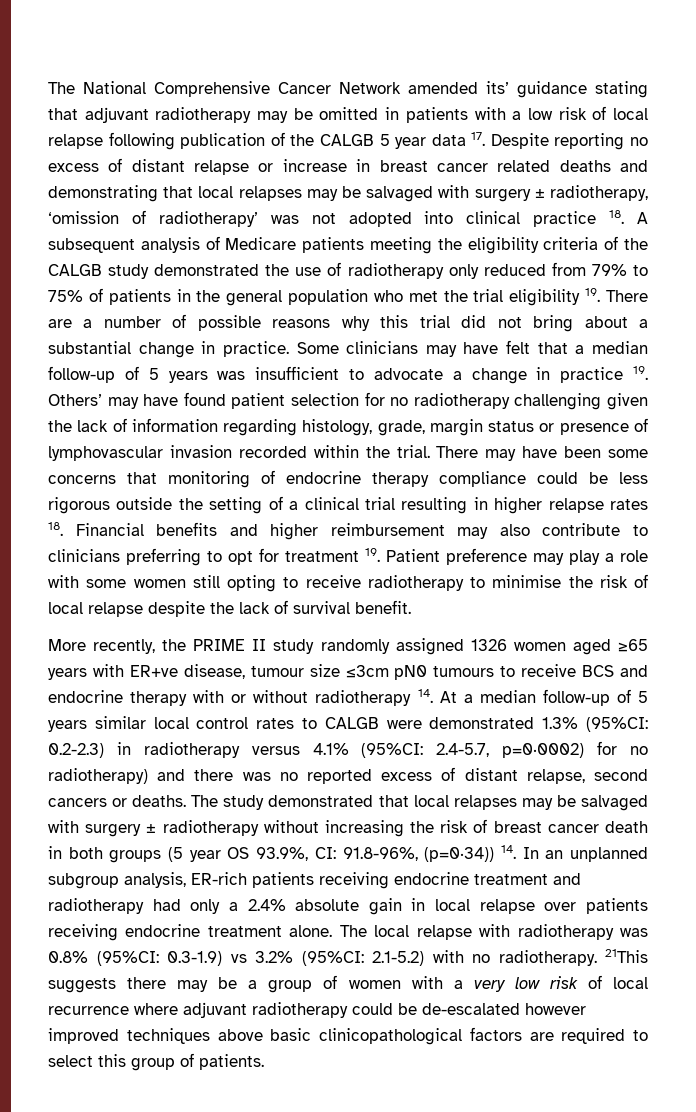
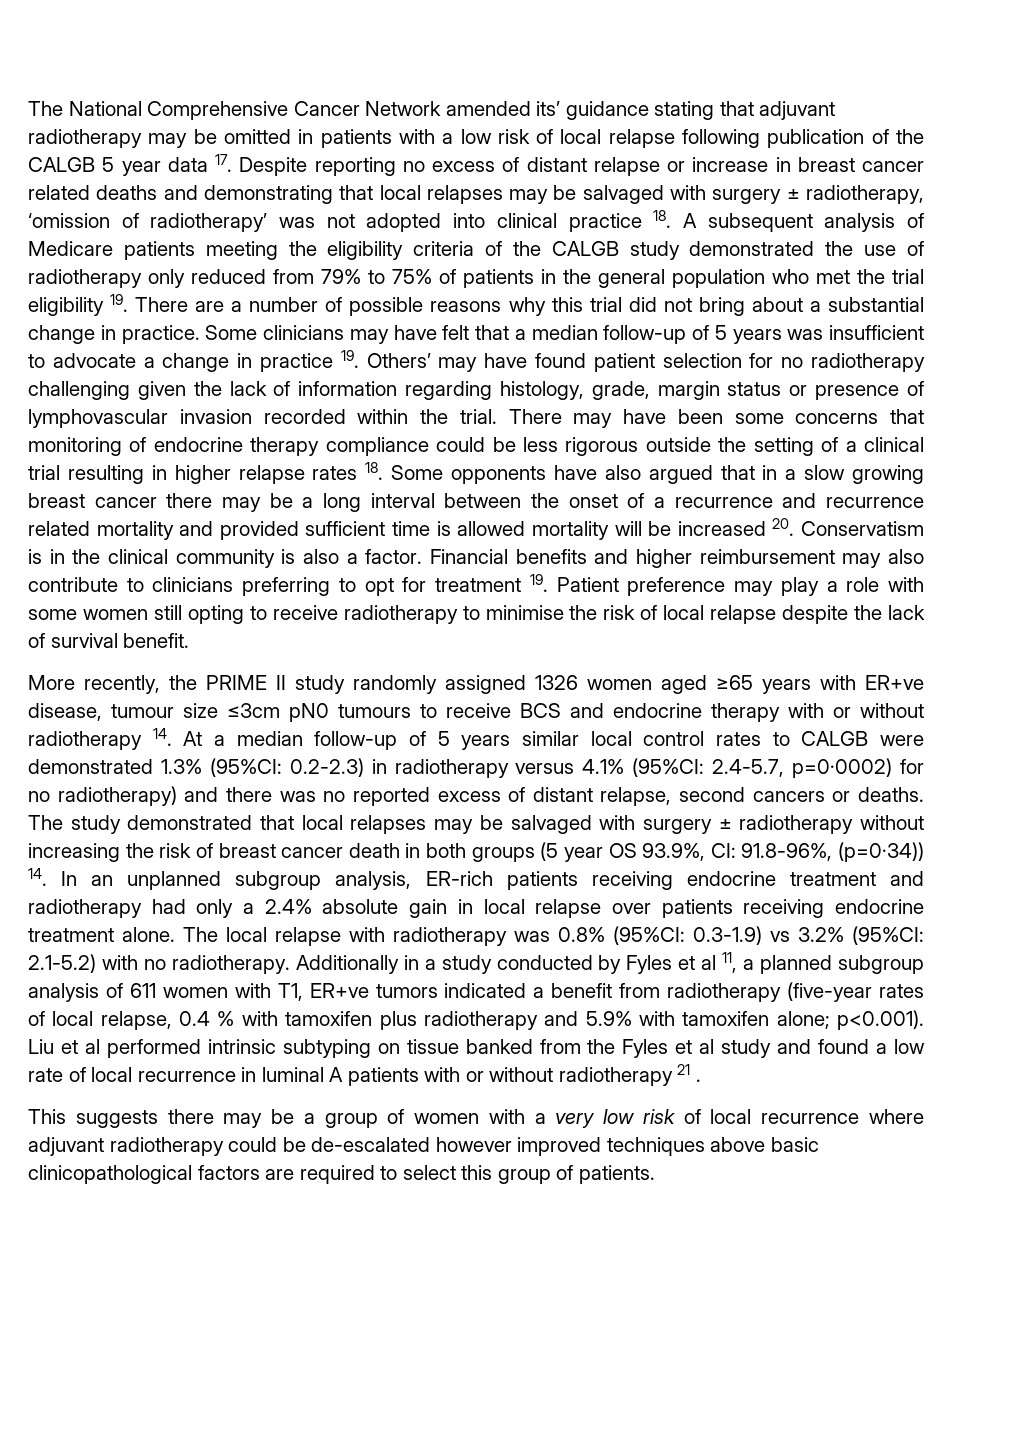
- There may have been some concerns that monitoring of endocrine therapy compliance could be less rigorous outside the setting of a clinical trial resulting in higher relapse rates 18. Financial benefits and higher reimbursement may also contribute to clinicians preferring to opt for treatment 19. Patient preference may play a role with some women still opting to receive radiotherapy to minimise the risk of local relapse despite the lack of survival benefit.
+ There may have been some concerns that monitoring of endocrine therapy compliance could be less rigorous outside the setting of a clinical trial resulting in higher relapse rates 18. Some opponents have also argued that in a slow growing breast cancer there may be a long interval between the onset of a recurrence and recurrence related mortality and provided sufficient time is allowed mortality will be increased 20. Conservatism is in the clinical community is also a factor. Financial benefits and higher reimbursement may also contribute to clinicians preferring to opt for treatment 19. Patient preference may play a role with some women still opting to receive radiotherapy to minimise the risk of local relapse despite the lack of survival benefit.
- 21This suggests there may be a group of women with a very low risk of local recurrence where adjuvant radiotherapy could be de-escalated however improved techniques above basic clinicopathological factors are required to select this group of patients.
+ Additionally in a study conducted by Fyles et al 11, a planned subgroup analysis of 611 women with T1, ER+ve tumors indicated a benefit from radiotherapy (five-year rates of local relapse, 0.4 % with tamoxifen plus radiotherapy and 5.9% with tamoxifen alone; p<0.001). Liu et al performed intrinsic subtyping on tissue banked from the Fyles et al study and found a low rate of local recurrence in luminal A patients with or without radiotherapy 21 .
+ This suggests there may be a group of women with a very low risk of local recurrence where adjuvant radiotherapy could be de-escalated however improved techniques above basic clinicopathological factors are required to select this group of patients.

